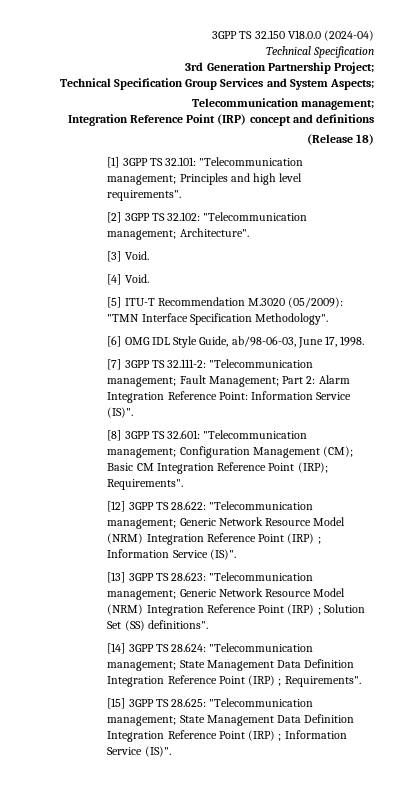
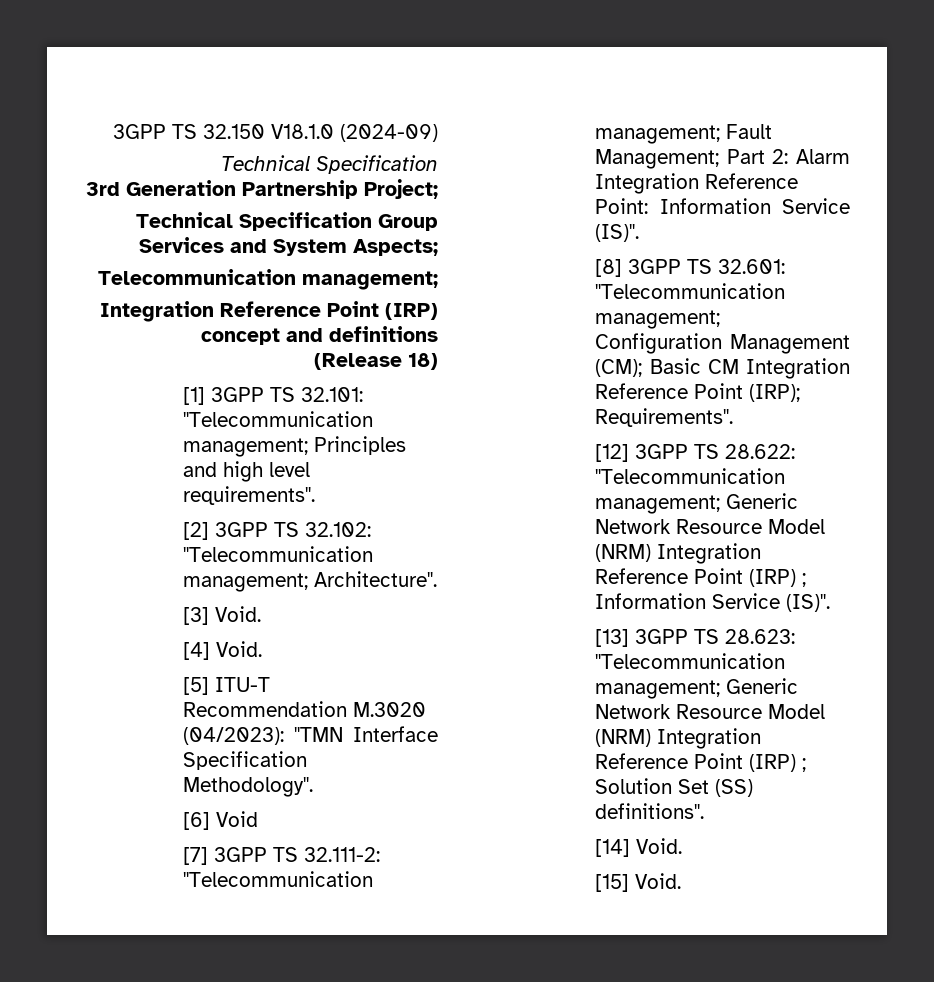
- 3GPP TS 32.150 V18.0.0 (2024-04)
+ 3GPP TS 32.150 V18.1.0 (2024-09)
- [5] ITU-T Recommendation M.3020 (05/2009): "TMN Interface Specification Methodology".
+ [5] ITU-T Recommendation M.3020 (04/2023): "TMN Interface Specification Methodology".
- [6] OMG IDL Style Guide, ab/98-06-03, June 17, 1998.
+ [6] Void
- [14] 3GPP TS 28.624: "Telecommunication management; State Management Data Definition Integration Reference Point (IRP) ; Requirements".
- [15] 3GPP TS 28.625: "Telecommunication management; State Management Data Definition Integration Reference Point (IRP) ; Information Service (IS)".
+ [14] Void.
+ [15] Void.

